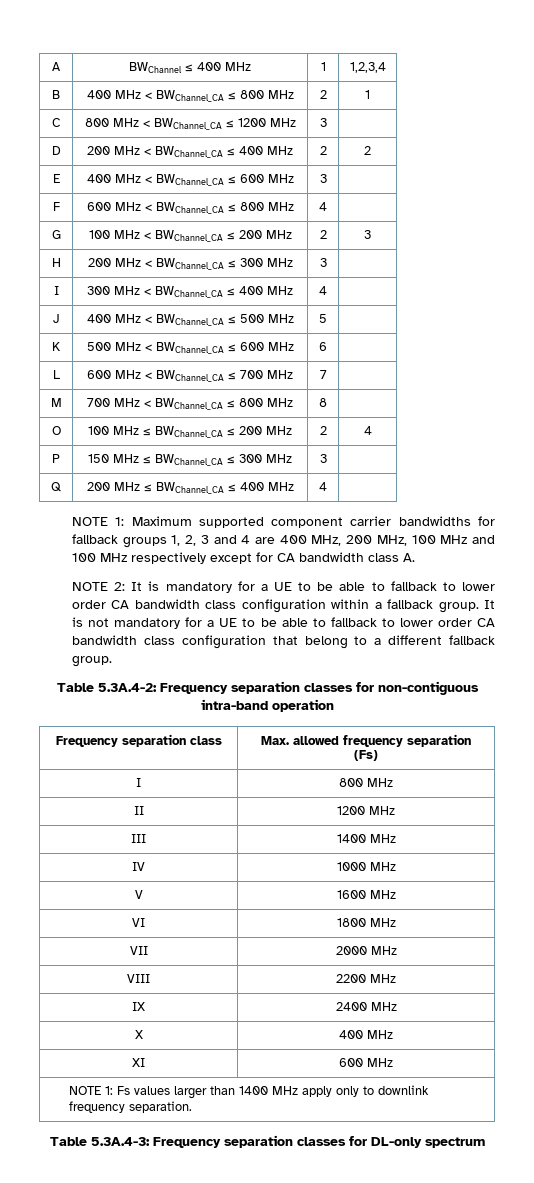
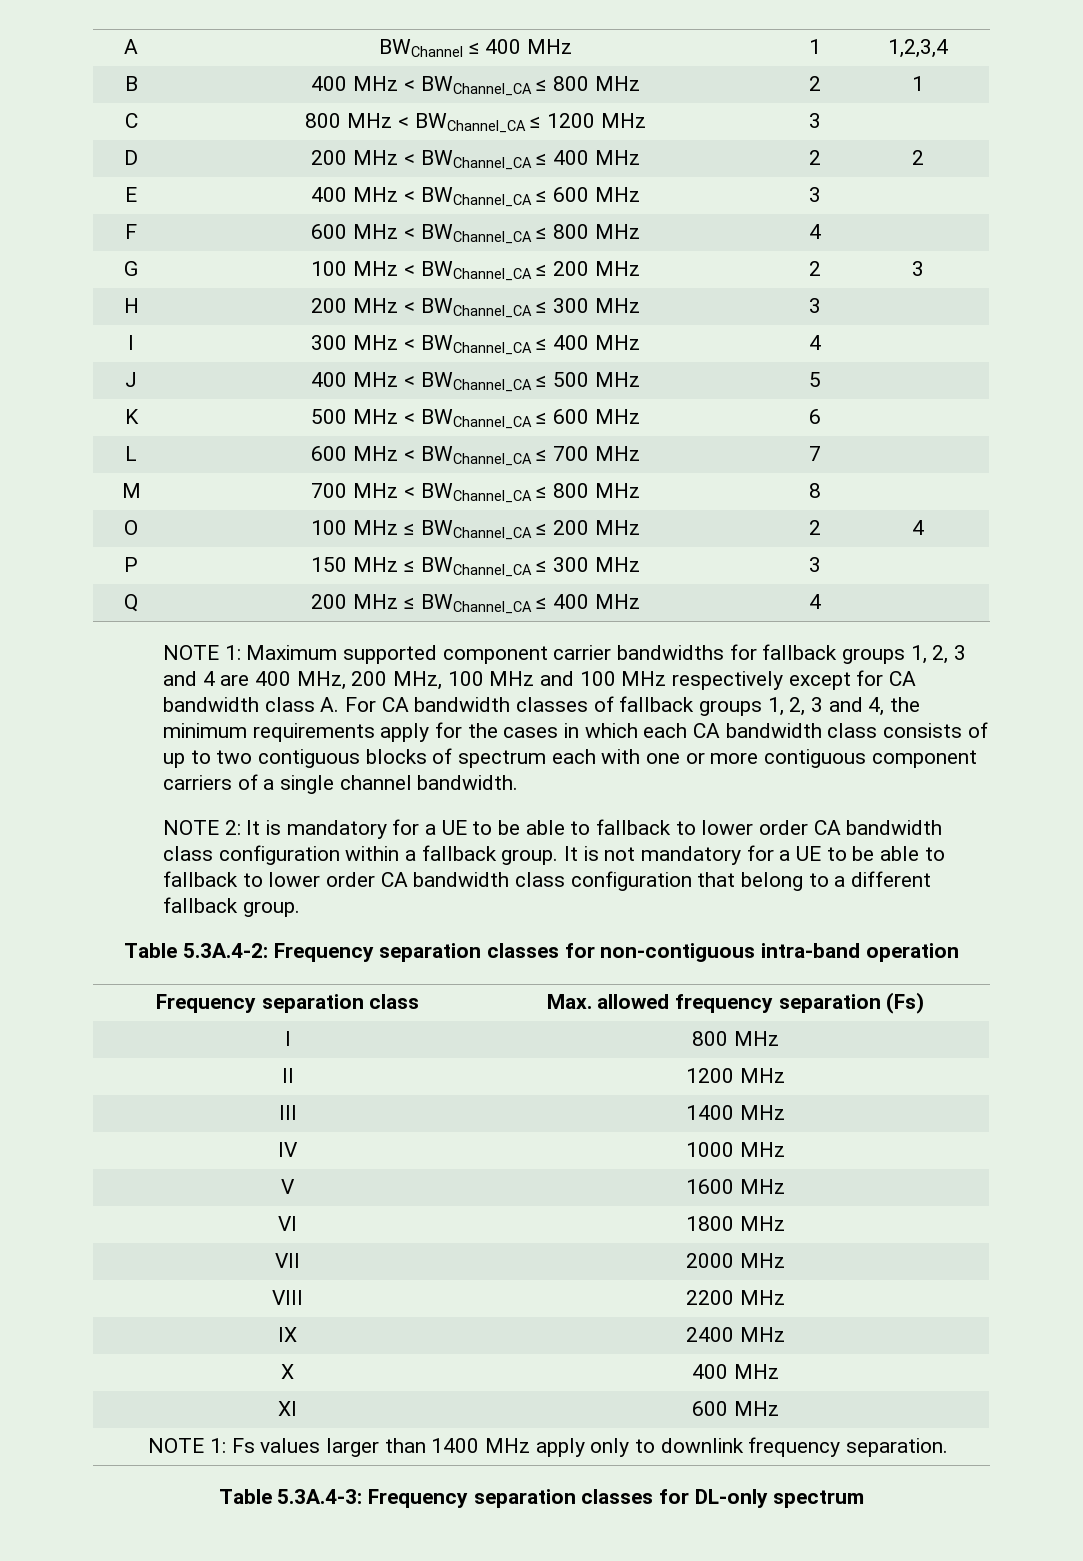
- NOTE 1: Maximum supported component carrier bandwidths for fallback groups 1, 2, 3 and 4 are 400 MHz, 200 MHz, 100 MHz and 100 MHz respectively except for CA bandwidth class A.
+ NOTE 1: Maximum supported component carrier bandwidths for fallback groups 1, 2, 3 and 4 are 400 MHz, 200 MHz, 100 MHz and 100 MHz respectively except for CA bandwidth class A. For CA bandwidth classes of fallback groups 1, 2, 3 and 4, the minimum requirements apply for the cases in which each CA bandwidth class consists of up to two contiguous blocks of spectrum each with one or more contiguous component carriers of a single channel bandwidth.

